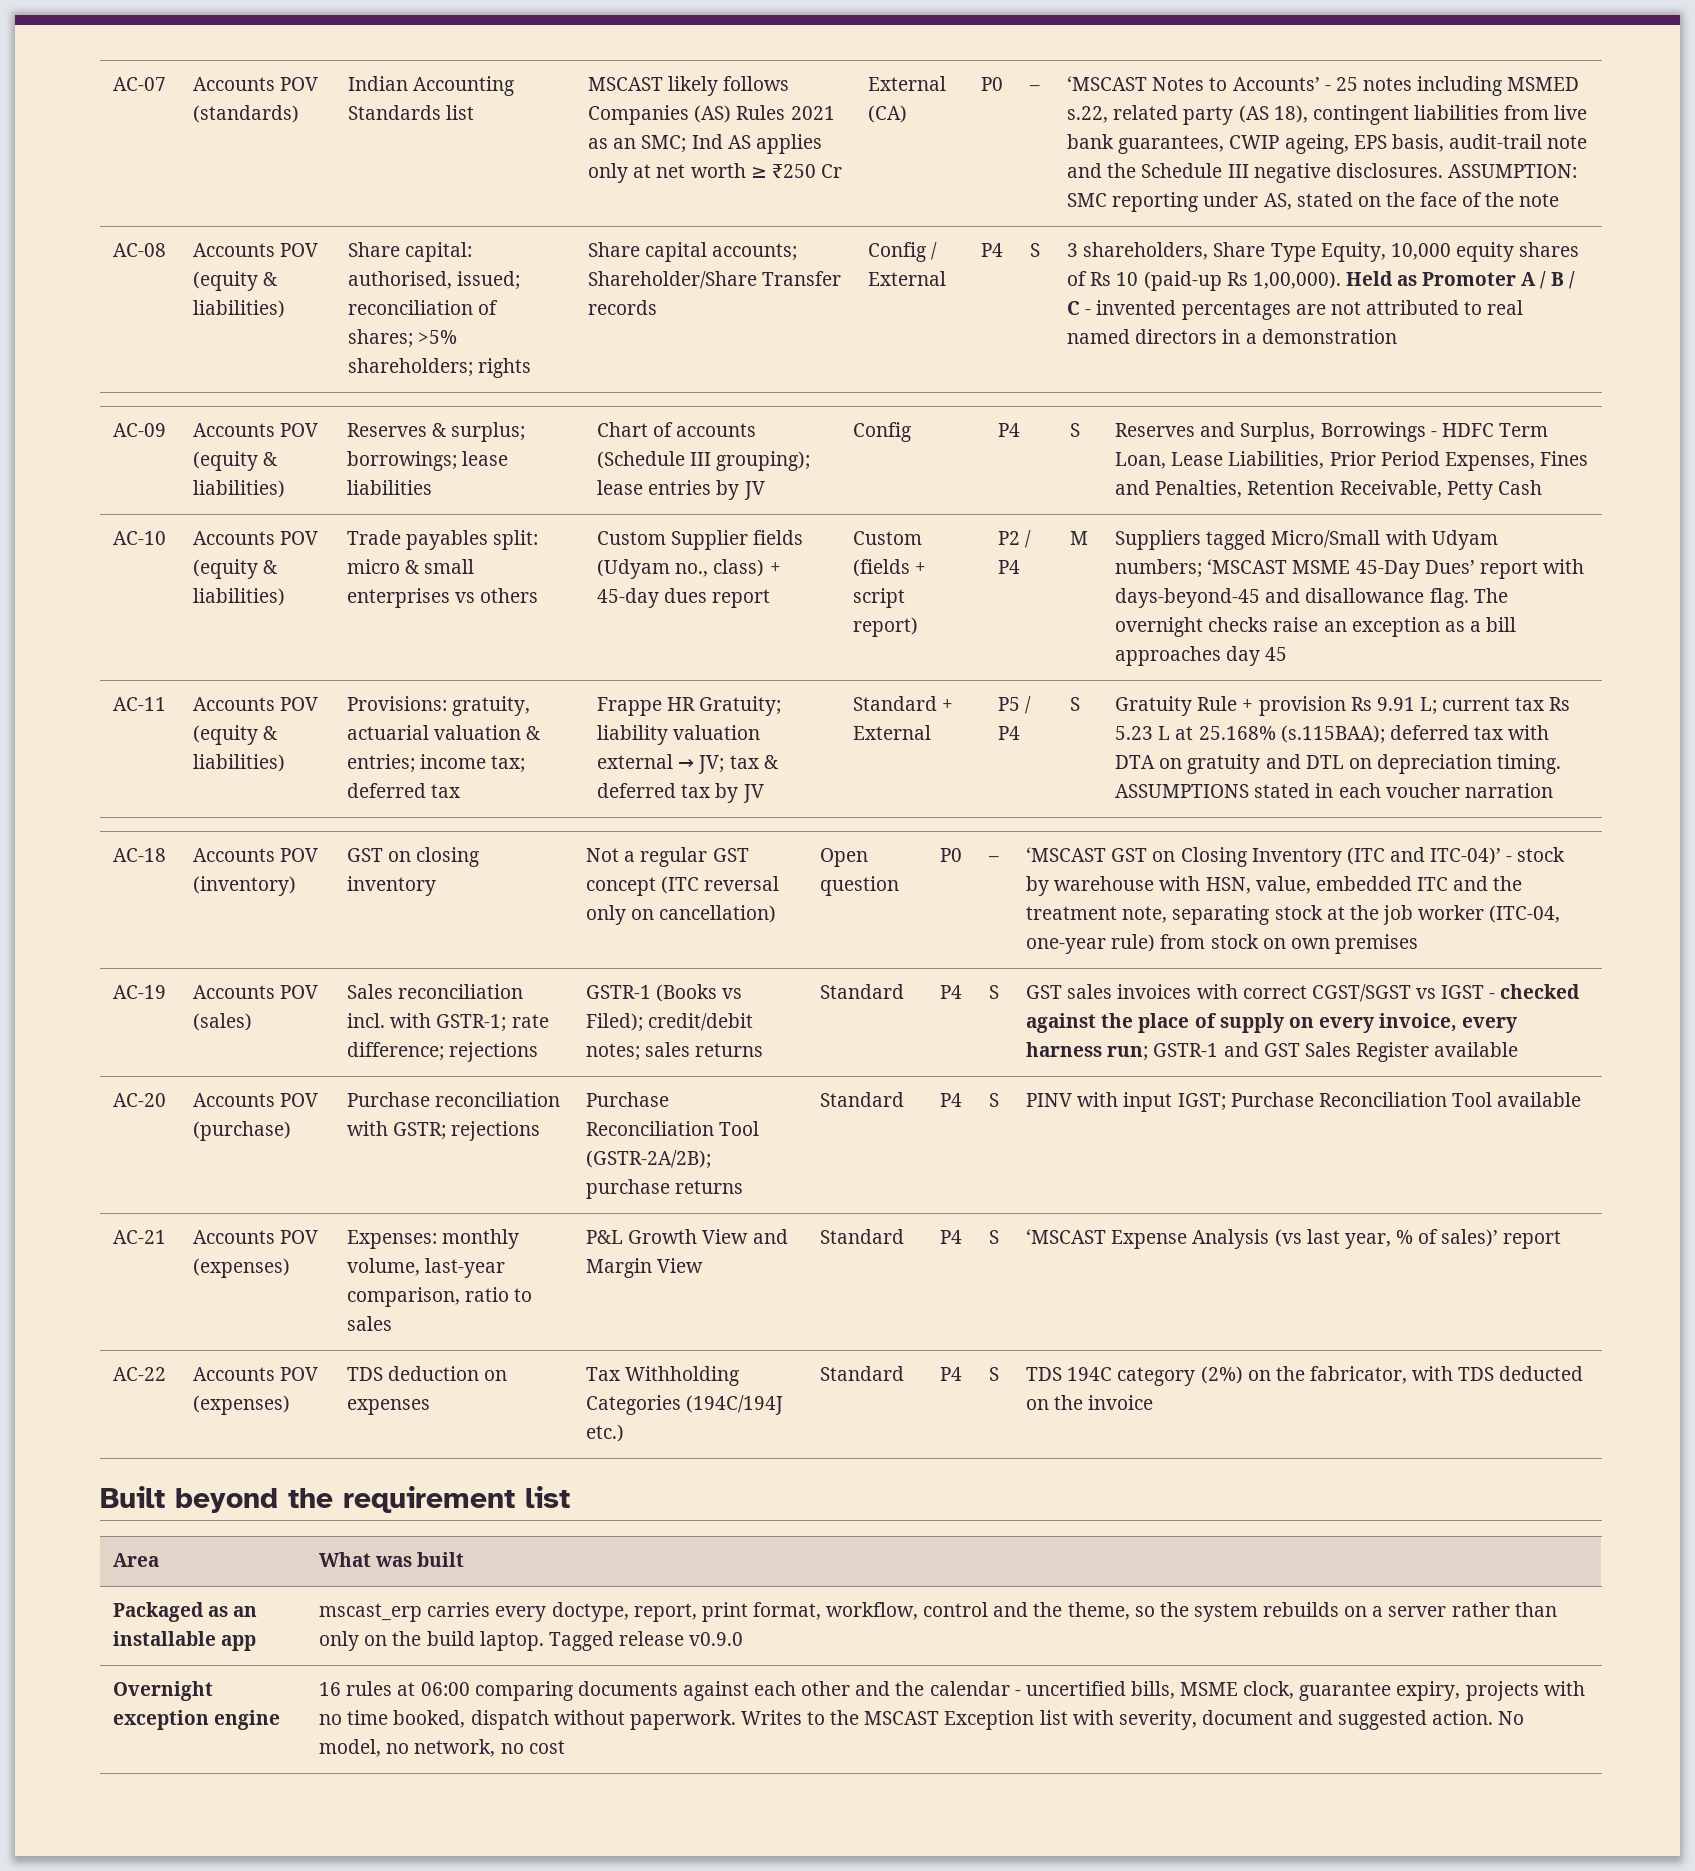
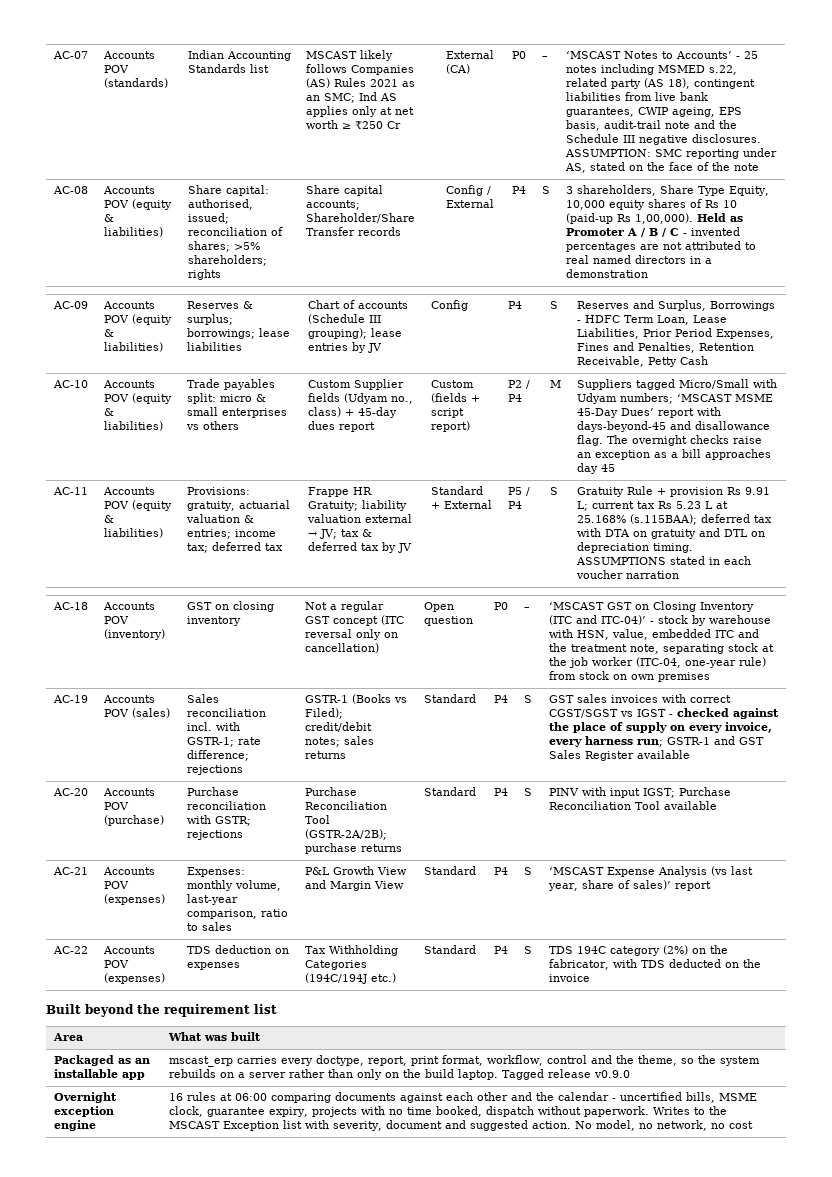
- AC-21 | Accounts POV (expenses) | Expenses: monthly volume, last-year comparison, ratio to sales | P&L Growth View and Margin View | Standard | P4 | S | ‘MSCAST Expense Analysis (vs last year, % of sales)’ report
+ AC-21 | Accounts POV (expenses) | Expenses: monthly volume, last-year comparison, ratio to sales | P&L Growth View and Margin View | Standard | P4 | S | ‘MSCAST Expense Analysis (vs last year, share of sales)’ report

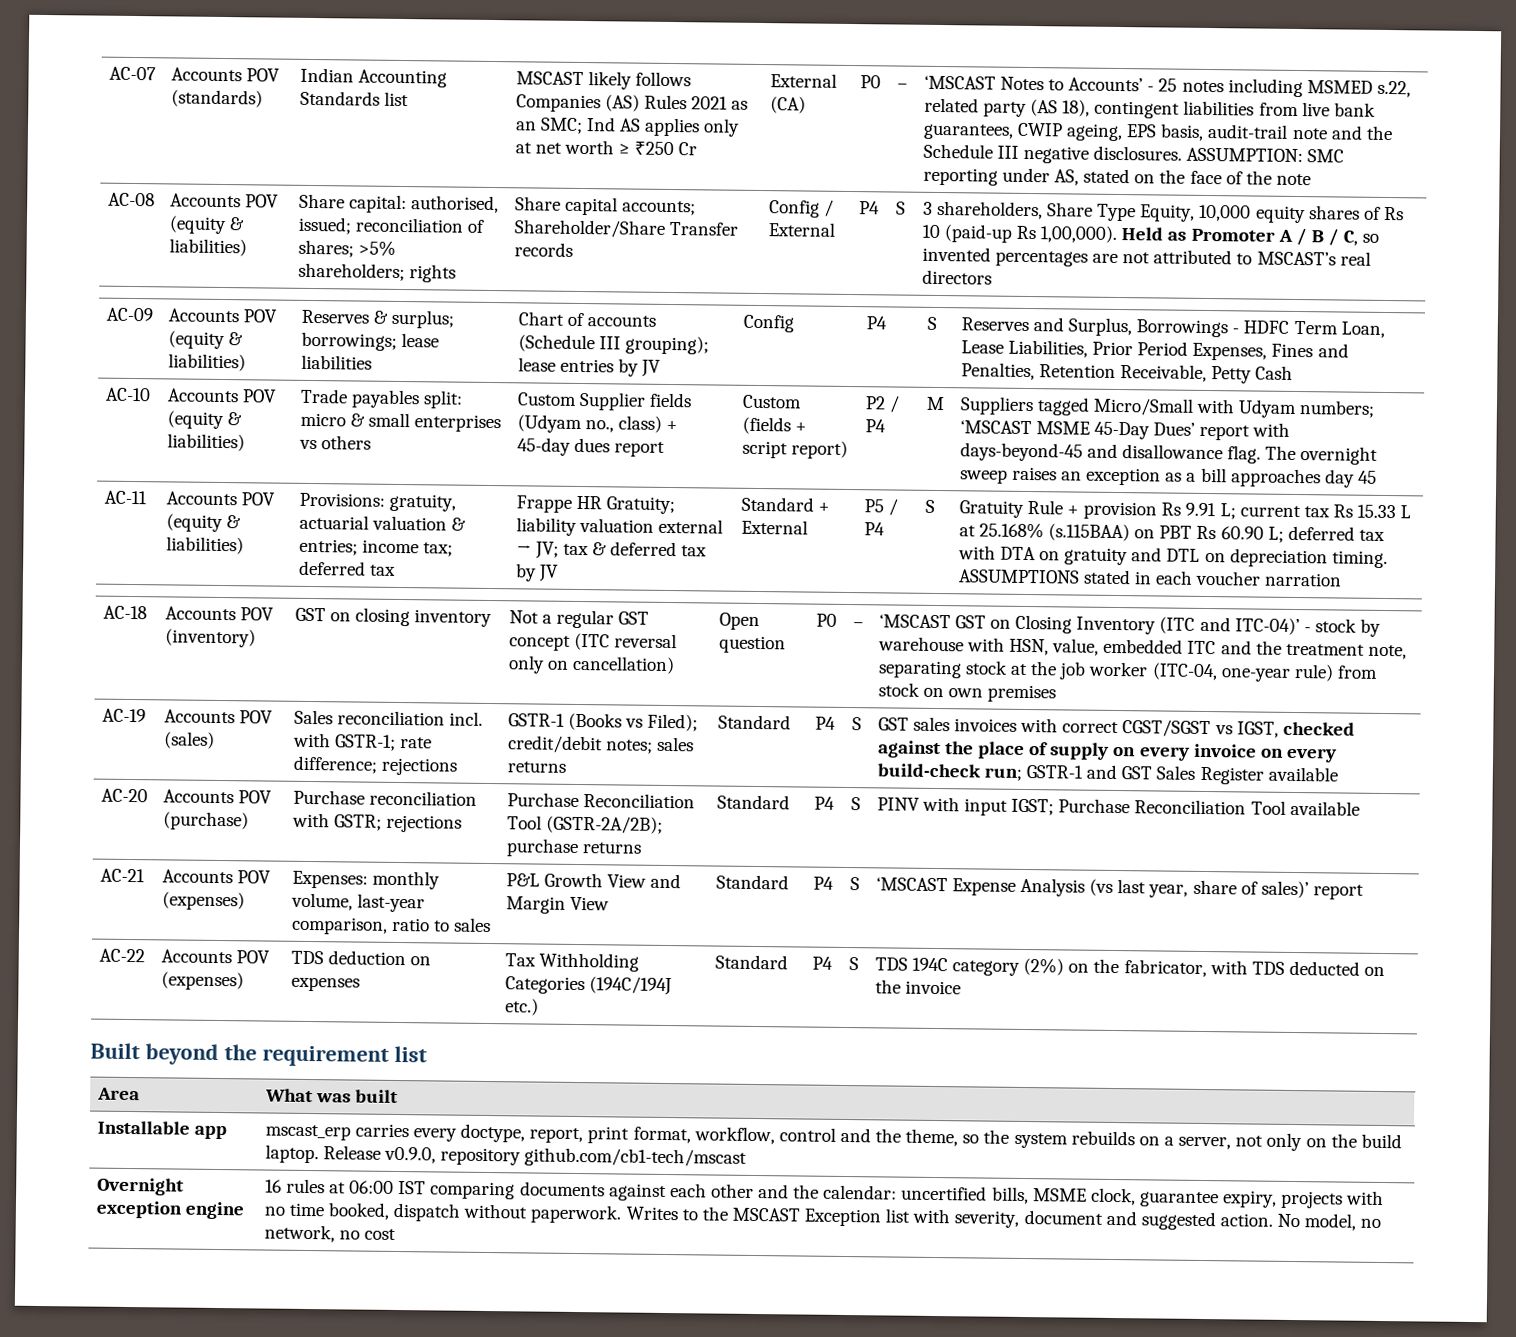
- Held as Promoter A / B / C - invented percentages are not attributed to real named directors in a demonstration
+ Held as Promoter A / B / C, so invented percentages are not attributed to MSCAST’s real directors
- The overnight checks raise an exception as a bill approaches day 45
+ The overnight sweep raises an exception as a bill approaches day 45
- Gratuity Rule + provision Rs 9.91 L; current tax Rs 5.23 L at 25.168% (s.115BAA); deferred tax with DTA on gratuity and DTL on depreciation timing.
+ Gratuity Rule + provision Rs 9.91 L; current tax Rs 15.33 L at 25.168% (s.115BAA) on PBT Rs 60.90 L; deferred tax with DTA on gratuity and DTL on depreciation timing.
- GST sales invoices with correct CGST/SGST vs IGST - checked against the place of supply on every invoice, every harness run; GSTR-1 and GST Sales Register available
+ GST sales invoices with correct CGST/SGST vs IGST, checked against the place of supply on every invoice on every build-check run; GSTR-1 and GST Sales Register available
- Packaged as an installable app | mscast_erp carries every doctype, report, print format, workflow, control and the theme, so the system rebuilds on a server rather than only on the build laptop. Tagged release v0.9.0
+ Installable app | mscast_erp carries every doctype, report, print format, workflow, control and the theme, so the system rebuilds on a server, not only on the build laptop. Release v0.9.0, repository github.com/cb1-tech/mscast
- 16 rules at 06:00 comparing documents against each other and the calendar - uncertified bills, MSME clock, guarantee expiry, projects with no time booked, dispatch without paperwork.
+ 16 rules at 06:00 IST comparing documents against each other and the calendar: uncertified bills, MSME clock, guarantee expiry, projects with no time booked, dispatch without paperwork.

